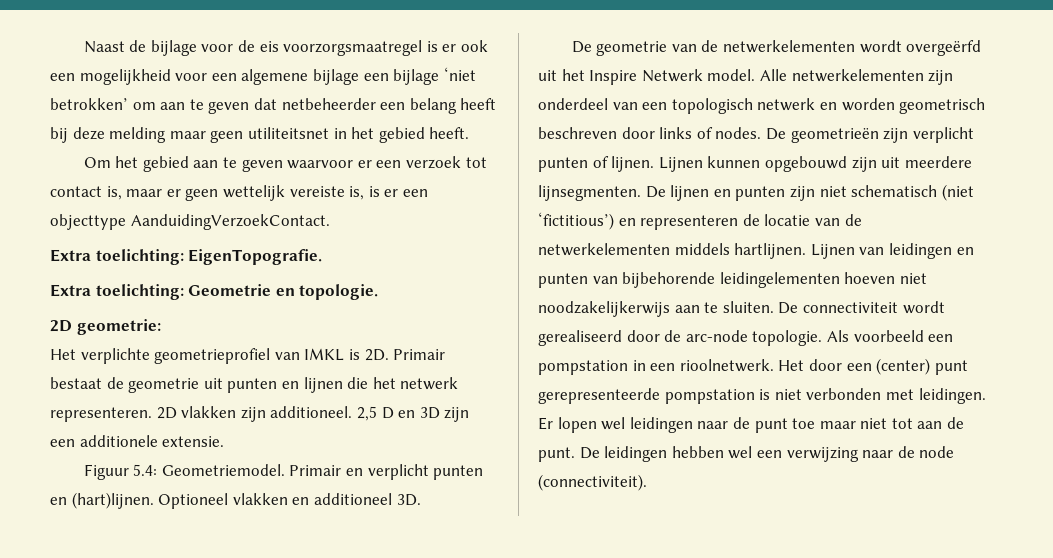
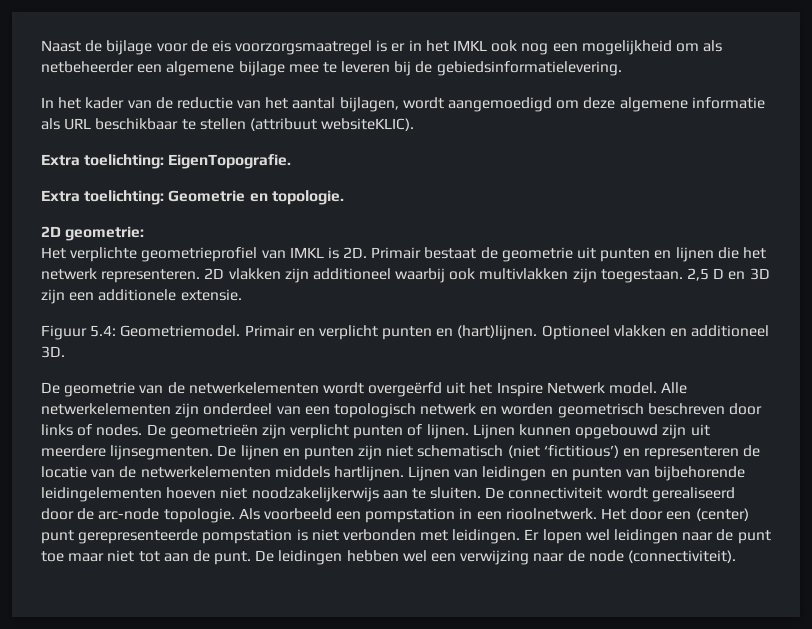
- Naast de bijlage voor de eis voorzorgsmaatregel is er ook een mogelijkheid voor een algemene bijlage een bijlage ‘niet betrokken’ om aan te geven dat netbeheerder een belang heeft bij deze melding maar geen utiliteitsnet in het gebied heeft.
- Om het gebied aan te geven waarvoor er een verzoek tot contact is, maar er geen wettelijk vereiste is, is er een objecttype AanduidingVerzoekContact.
+ Naast de bijlage voor de eis voorzorgsmaatregel is er in het IMKL ook nog een mogelijkheid om als netbeheerder een algemene bijlage mee te leveren bij de gebiedsinformatielevering.
+ In het kader van de reductie van het aantal bijlagen, wordt aangemoedigd om deze algemene informatie als URL beschikbaar te stellen (attribuut websiteKLIC).
- 2D vlakken zijn additioneel.
+ 2D vlakken zijn additioneel waarbij ook multivlakken zijn toegestaan.

